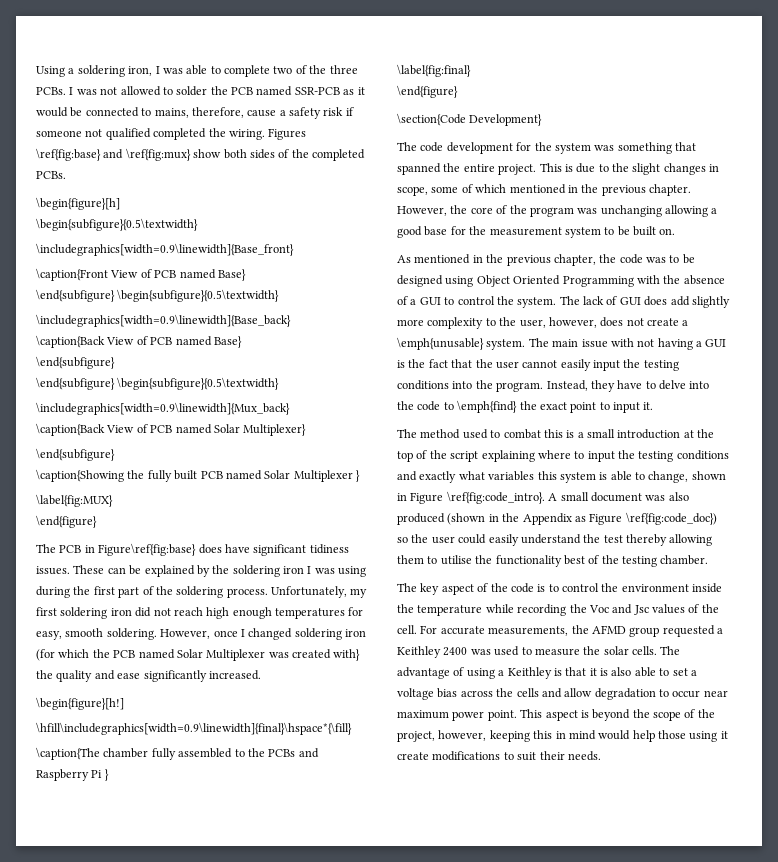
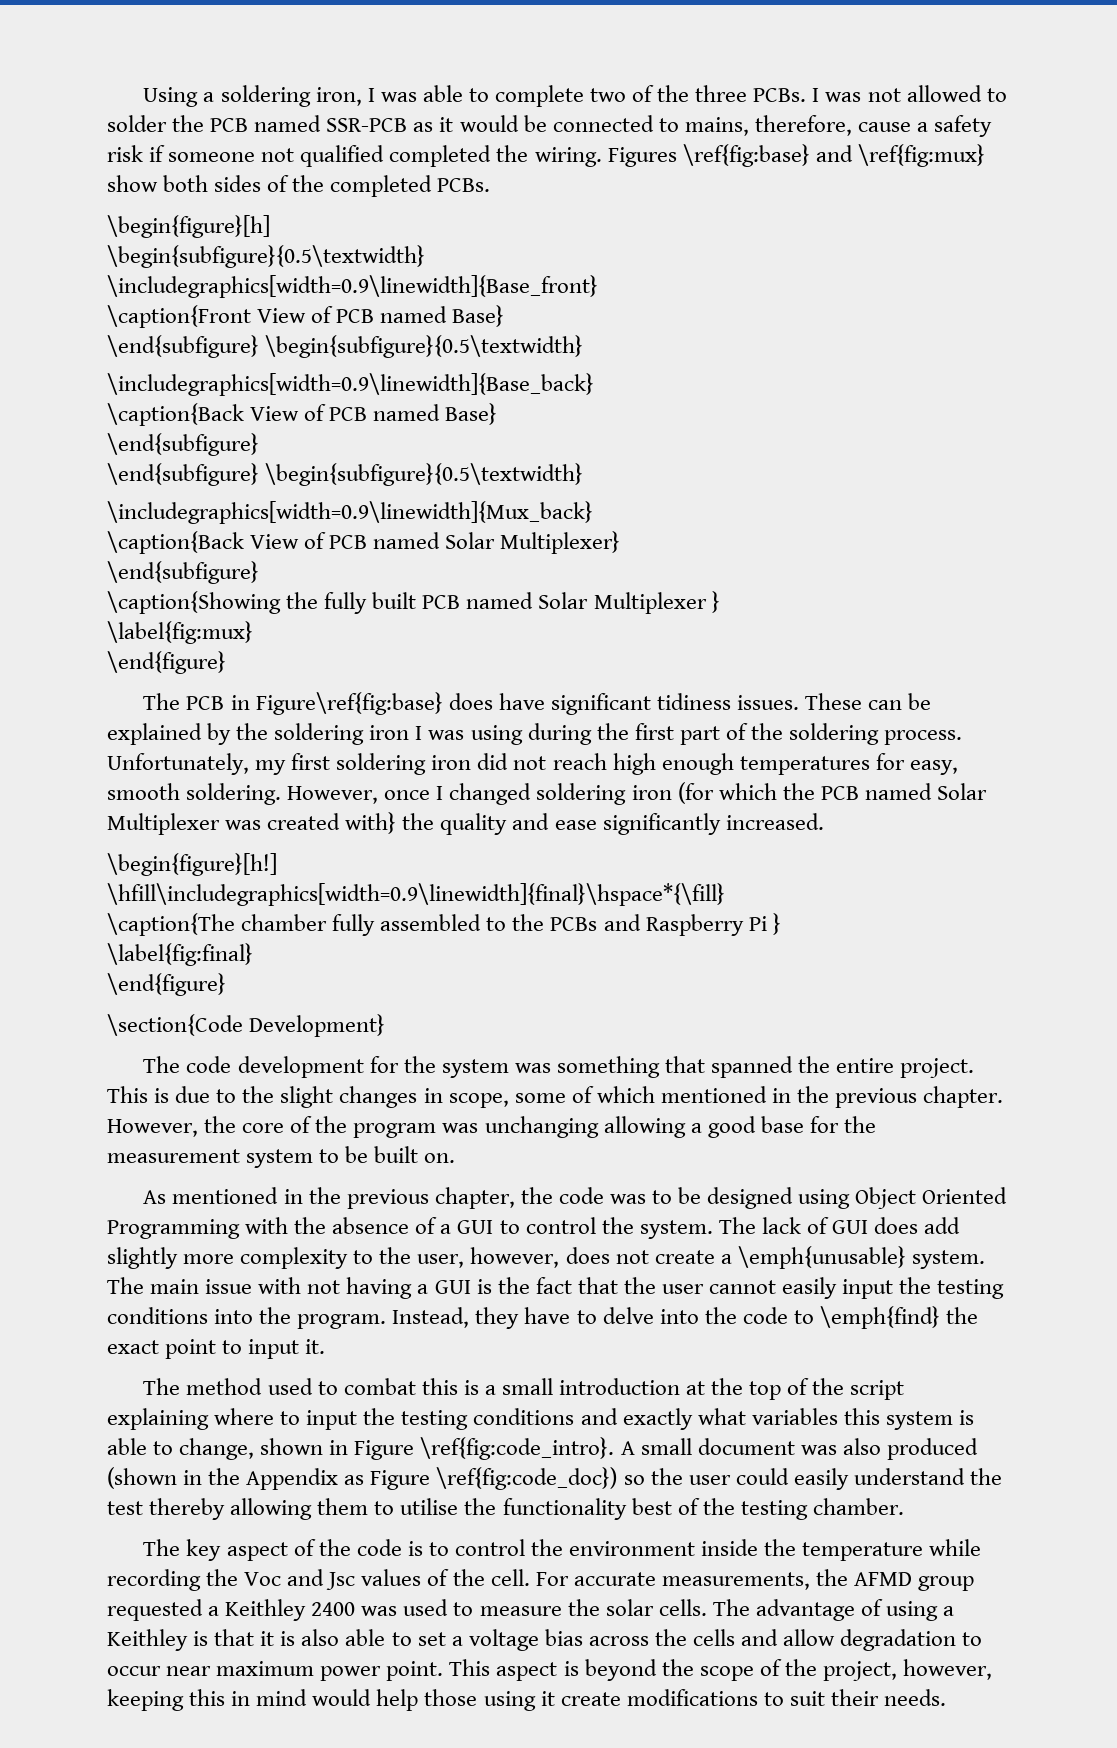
- \label{fig:MUX}
+ \label{fig:mux}

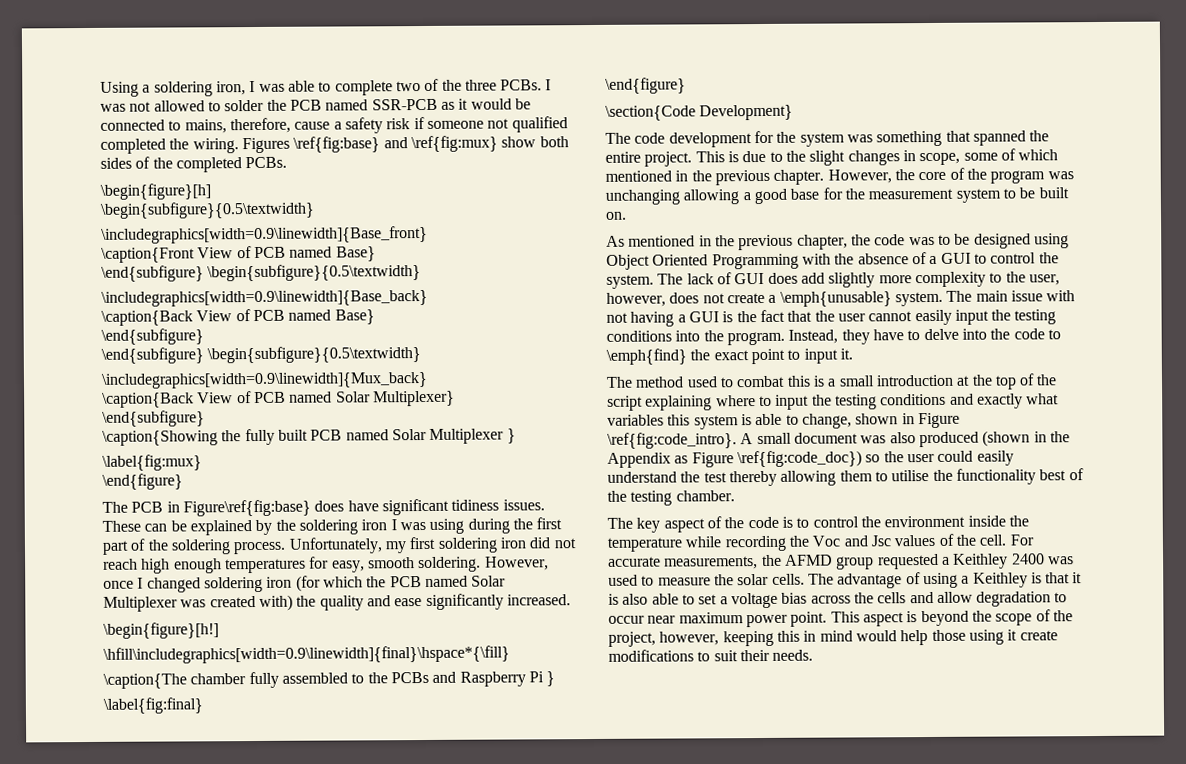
- However, once I changed soldering iron (for which the PCB named Solar Multiplexer was created with} the quality and ease significantly increased.
+ However, once I changed soldering iron (for which the PCB named Solar Multiplexer was created with) the quality and ease significantly increased.

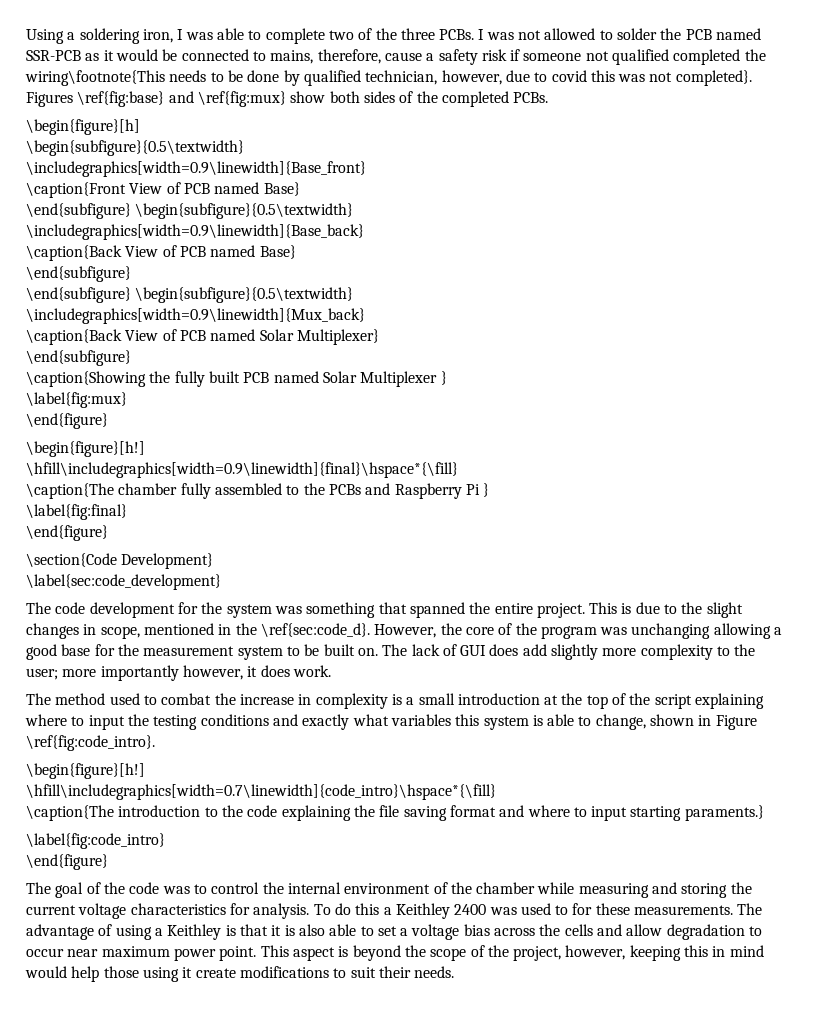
- I was not allowed to solder the PCB named SSR-PCB as it would be connected to mains, therefore, cause a safety risk if someone not qualified completed the wiring.
+ I was not allowed to solder the PCB named SSR-PCB as it would be connected to mains, therefore, cause a safety risk if someone not qualified completed the wiring\footnote{This needs to be done by qualified technician, however, due to covid this was not completed}.
- The PCB in Figure\ref{fig:base} does have significant tidiness issues. These can be explained by the soldering iron I was using during the first part of the soldering process. Unfortunately, my first soldering iron did not reach high enough temperatures for easy, smooth soldering. However, once I changed soldering iron (for which the PCB named Solar Multiplexer was created with) the quality and ease significantly increased.
+ \label{sec:code_development}
- This is due to the slight changes in scope, some of which mentioned in the previous chapter.
+ This is due to the slight changes in scope, mentioned in the \ref{sec:code_d}.
- However, the core of the program was unchanging allowing a good base for the measurement system to be built on.
- As mentioned in the previous chapter, the code was to be designed using Object Oriented Programming with the absence of a GUI to control the system. The lack of GUI does add slightly more complexity to the user, however, does not create a \emph{unusable} system. The main issue with not having a GUI is the fact that the user cannot easily input the testing conditions into the program. Instead, they have to delve into the code to \emph{find} the exact point to input it.
+ However, the core of the program was unchanging allowing a good base for the measurement system to be built on. The lack of GUI does add slightly more complexity to the user; more importantly however, it does work.
- The method used to combat this is a small introduction at the top of the script explaining where to input the testing conditions and exactly what variables this system is able to change, shown in Figure \ref{fig:code_intro}. A small document was also produced (shown in the Appendix as Figure \ref{fig:code_doc}) so the user could easily understand the test thereby allowing them to utilise the functionality best of the testing chamber.
- The key aspect of the code is to control the environment inside the temperature while recording the Voc and Jsc values of the cell. For accurate measurements, the AFMD group requested a Keithley 2400 was used to measure the solar cells.
+ The method used to combat the increase in complexity is a small introduction at the top of the script explaining where to input the testing conditions and exactly what variables this system is able to change, shown in Figure \ref{fig:code_intro}.
+ \begin{figure}[h!]
+ \hfill\includegraphics[width=0.7\linewidth]{code_intro}\hspace*{\fill}
+ \caption{The introduction to the code explaining the file saving format and where to input starting paraments.}
+ \label{fig:code_intro}
+ \end{figure}
+ The goal of the code was to control the internal environment of the chamber while measuring and storing the current voltage characteristics for analysis. To do this a Keithley 2400 was used to for these measurements.

